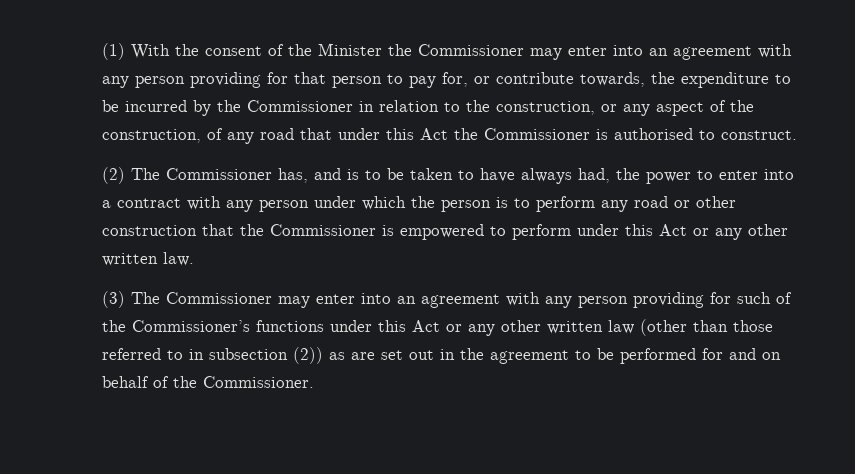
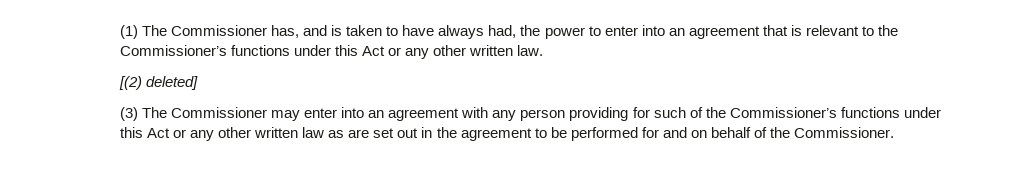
- (1) With the consent of the Minister the Commissioner may enter into an agreement with any person providing for that person to pay for, or contribute towards, the expenditure to be incurred by the Commissioner in relation to the construction, or any aspect of the construction, of any road that under this Act the Commissioner is authorised to construct.
- (2) The Commissioner has, and is to be taken to have always had, the power to enter into a contract with any person under which the person is to perform any road or other construction that the Commissioner is empowered to perform under this Act or any other written law.
+ (1) The Commissioner has, and is taken to have always had, the power to enter into an agreement that is relevant to the Commissioner’s functions under this Act or any other written law.
+ [(2) deleted]
- (3) The Commissioner may enter into an agreement with any person providing for such of the Commissioner’s functions under this Act or any other written law (other than those referred to in subsection (2)) as are set out in the agreement to be performed for and on behalf of the Commissioner.
+ (3) The Commissioner may enter into an agreement with any person providing for such of the Commissioner’s functions under this Act or any other written law as are set out in the agreement to be performed for and on behalf of the Commissioner.

